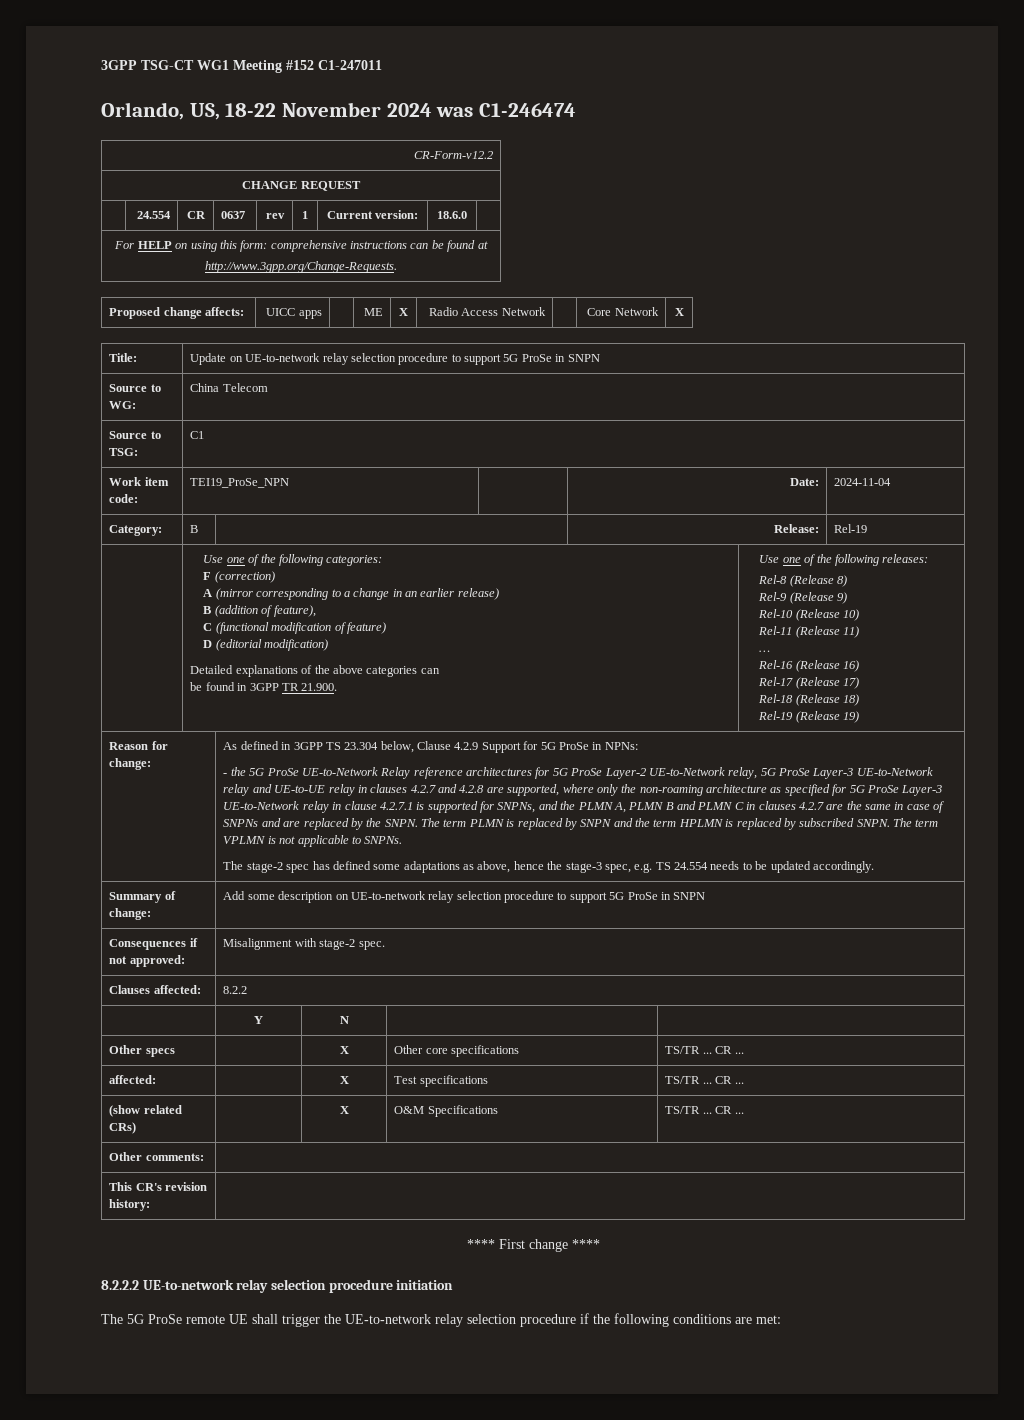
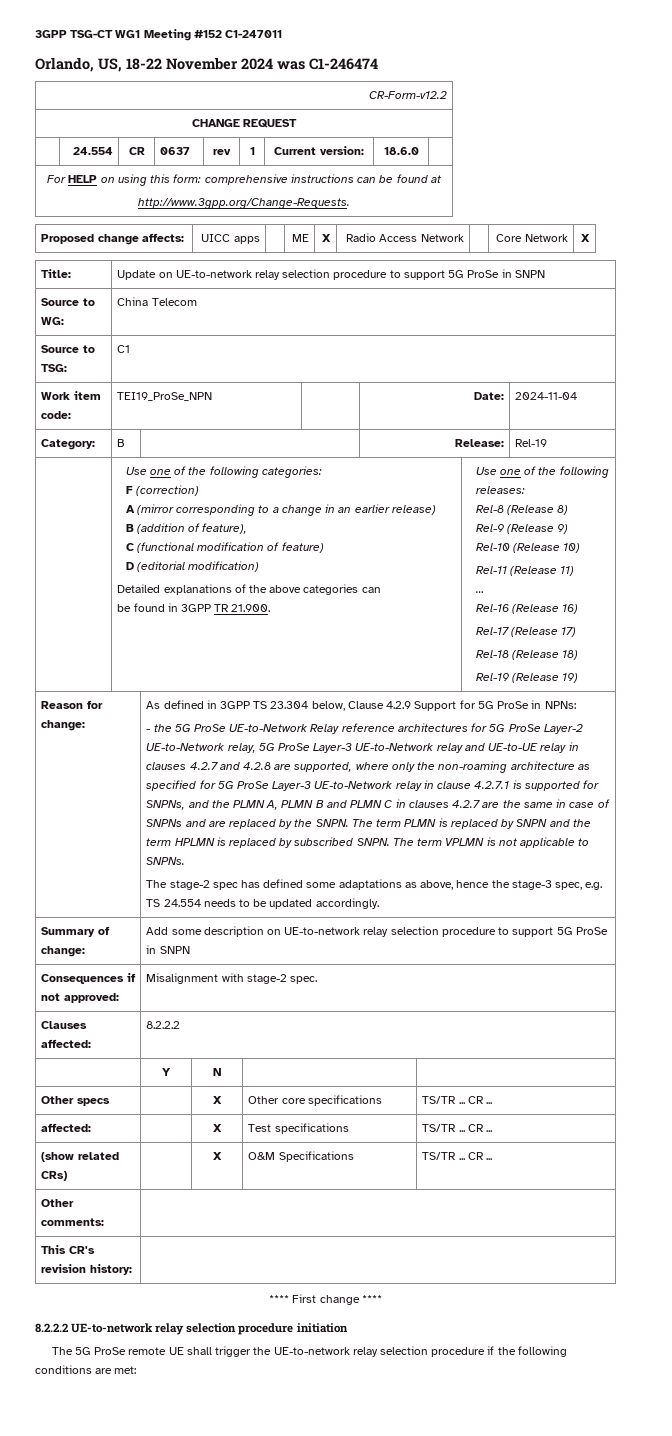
- Clauses affected: | 8.2.2
+ Clauses affected: | 8.2.2.2

